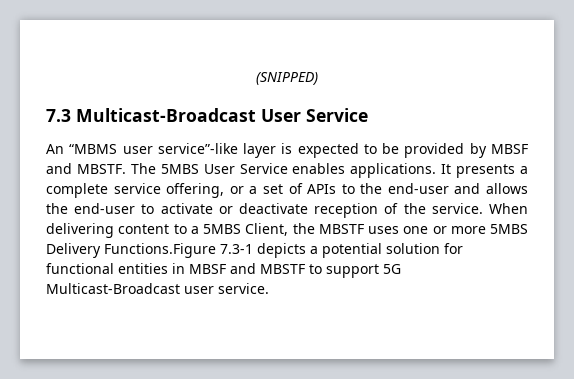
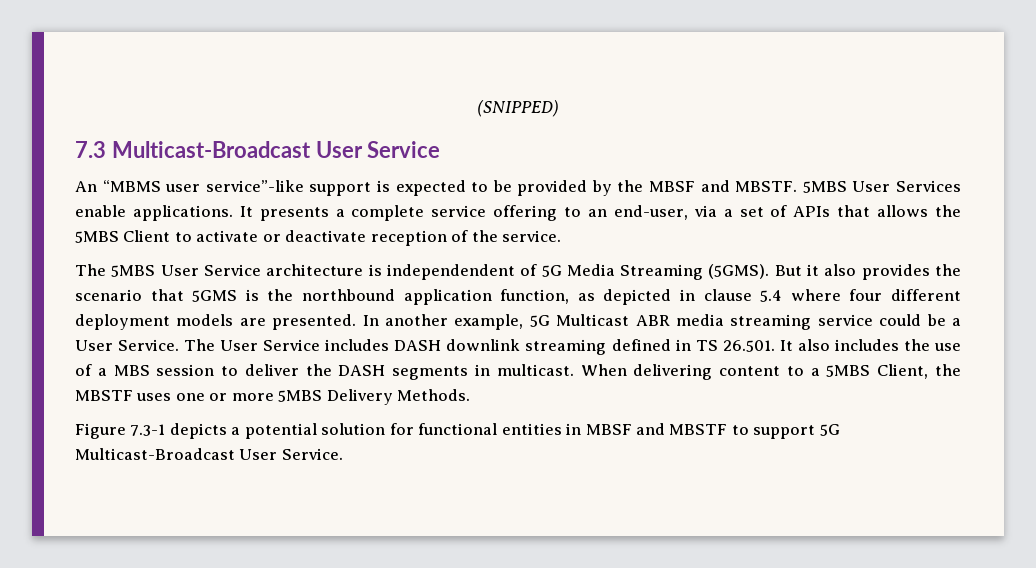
- An “MBMS user service”-like layer is expected to be provided by MBSF and MBSTF.
+ An “MBMS user service”-like support is expected to be provided by the MBSF and MBSTF.
- The 5MBS User Service enables applications.
+ 5MBS User Services enable applications.
- It presents a complete service offering, or a set of APIs to the end-user and allows the end-user to activate or deactivate reception of the service.
+ It presents a complete service offering to an end-user, via a set of APIs that allows the 5MBS Client to activate or deactivate reception of the service.
+ The 5MBS User Service architecture is independendent of 5G Media Streaming (5GMS). But it also provides the scenario that 5GMS is the northbound application function, as depicted in clause 5.4 where four different deployment models are presented. In another example, 5G Multicast ABR media streaming service could be a User Service. The User Service includes DASH downlink streaming defined in TS 26.501. It also includes the use of a MBS session to deliver the DASH segments in multicast.
- When delivering content to a 5MBS Client, the MBSTF uses one or more 5MBS Delivery Functions.Figure 7.3-1 depicts a potential solution for functional entities in MBSF and MBSTF to support 5G Multicast-Broadcast user service.
+ When delivering content to a 5MBS Client, the MBSTF uses one or more 5MBS Delivery Methods.
+ Figure 7.3-1 depicts a potential solution for functional entities in MBSF and MBSTF to support 5G Multicast-Broadcast User Service.

